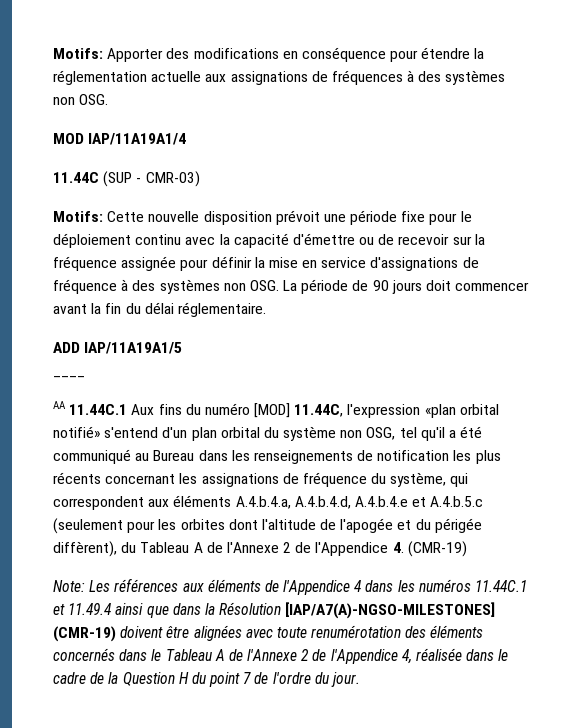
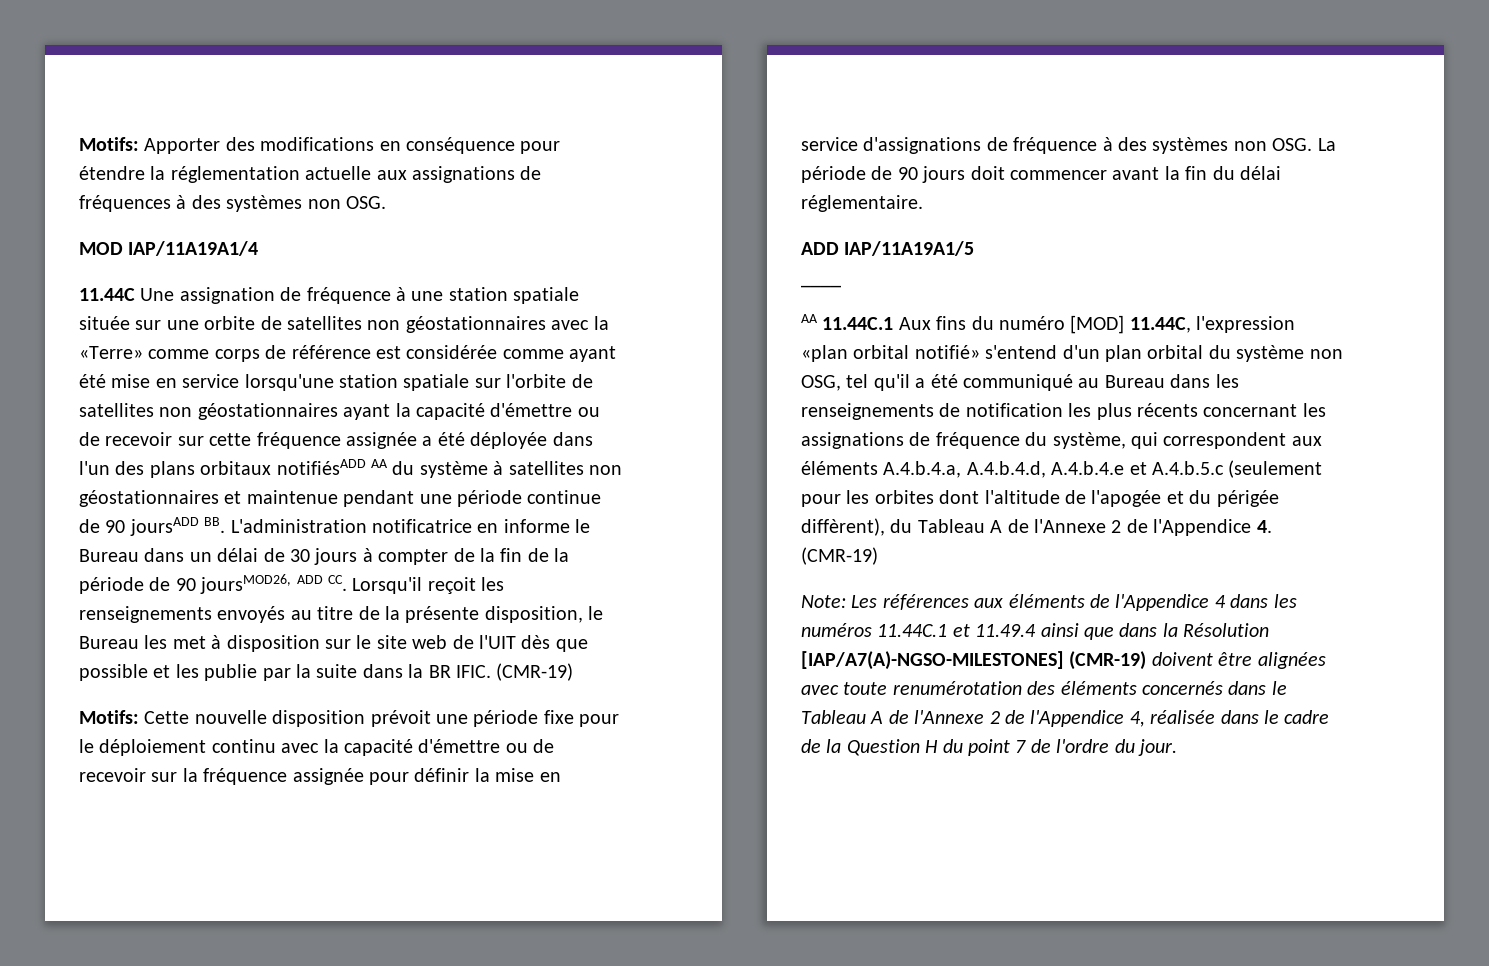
- 11.44C (SUP - CMR-03)
+ 11.44C Une assignation de fréquence à une station spatiale située sur une orbite de satellites non géostationnaires avec la «Terre» comme corps de référence est considérée comme ayant été mise en service lorsqu'une station spatiale sur l'orbite de satellites non géostationnaires ayant la capacité d'émettre ou de recevoir sur cette fréquence assignée a été déployée dans l'un des plans orbitaux notifiésADD AA du système à satellites non géostationnaires et maintenue pendant une période continue de 90 joursADD BB. L'administration notificatrice en informe le Bureau dans un délai de 30 jours à compter de la fin de la période de 90 joursMOD26, ADD CC. Lorsqu'il reçoit les renseignements envoyés au titre de la présente disposition, le Bureau les met à disposition sur le site web de l'UIT dès que possible et les publie par la suite dans la BR IFIC. (CMR-19)

